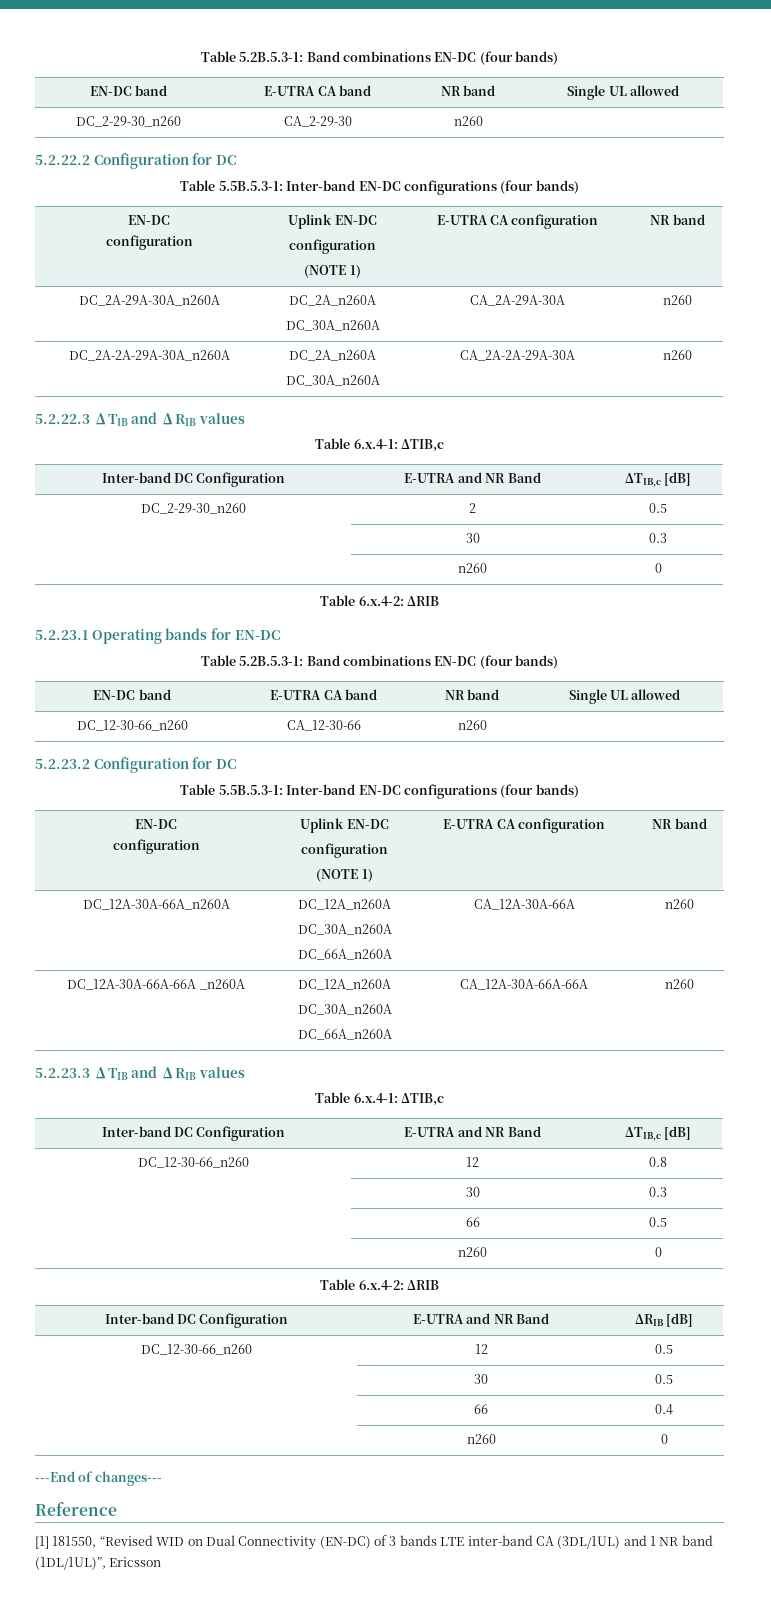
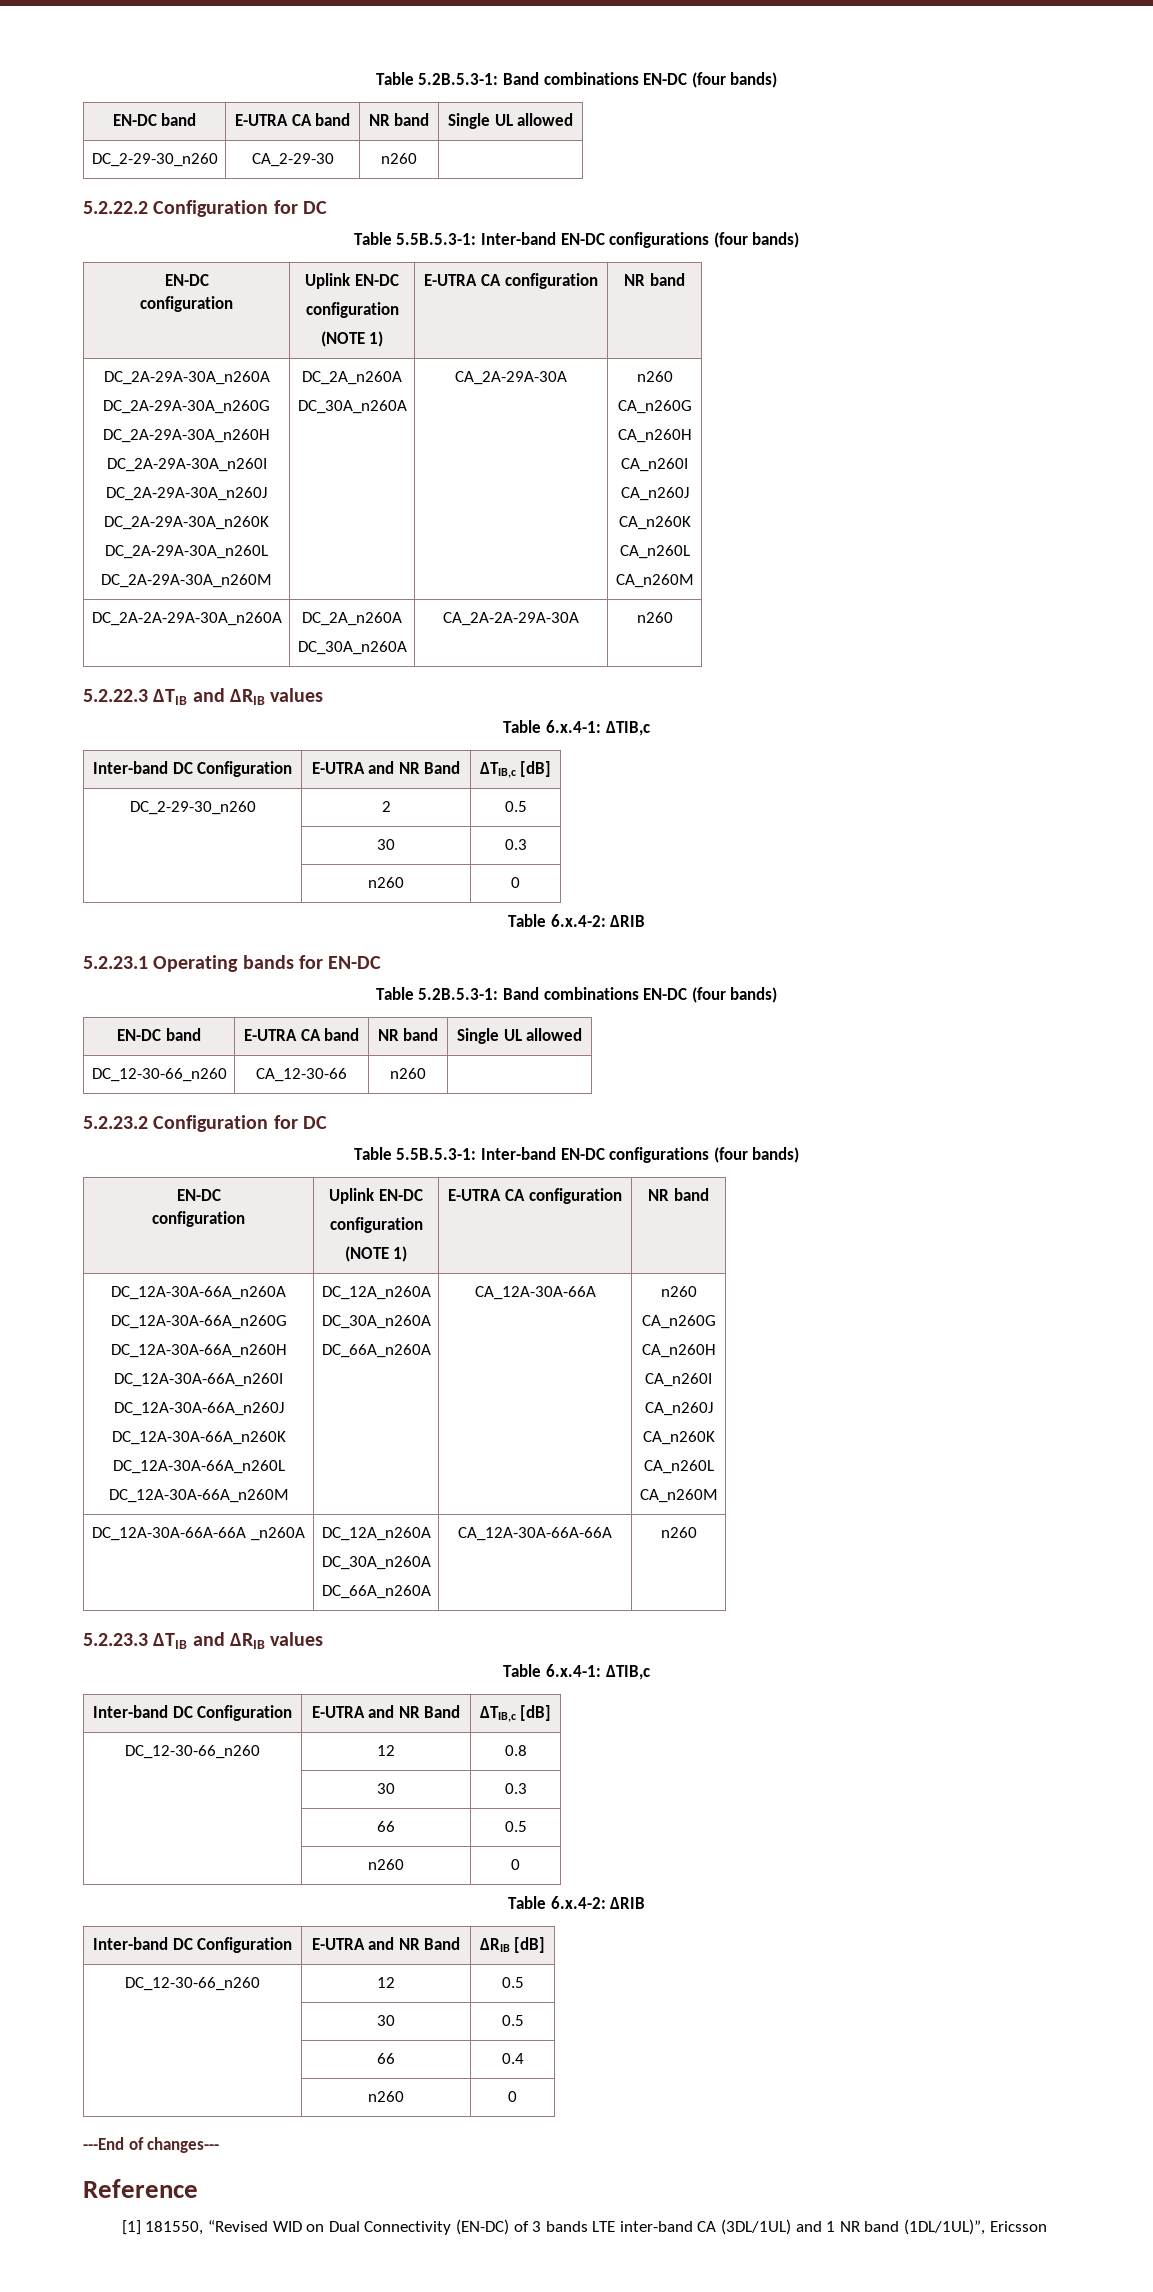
- DC_2A-29A-30A_n260A | DC_2A_n260A
+ DC_2A-29A-30A_n260A
+ DC_2A-29A-30A_n260G
+ DC_2A-29A-30A_n260H
+ DC_2A-29A-30A_n260I
+ DC_2A-29A-30A_n260J
+ DC_2A-29A-30A_n260K
+ DC_2A-29A-30A_n260L
+ DC_2A-29A-30A_n260M | DC_2A_n260A
  DC_30A_n260A | CA_2A-29A-30A | n260
+ CA_n260G
+ CA_n260H
+ CA_n260I
+ CA_n260J
+ CA_n260K
+ CA_n260L
+ CA_n260M
- DC_12A-30A-66A_n260A | DC_12A_n260A
+ DC_12A-30A-66A_n260A
+ DC_12A-30A-66A_n260G
+ DC_12A-30A-66A_n260H
+ DC_12A-30A-66A_n260I
+ DC_12A-30A-66A_n260J
+ DC_12A-30A-66A_n260K
+ DC_12A-30A-66A_n260L
+ DC_12A-30A-66A_n260M | DC_12A_n260A
  DC_30A_n260A
  DC_66A_n260A | CA_12A-30A-66A | n260
+ CA_n260G
+ CA_n260H
+ CA_n260I
+ CA_n260J
+ CA_n260K
+ CA_n260L
+ CA_n260M

